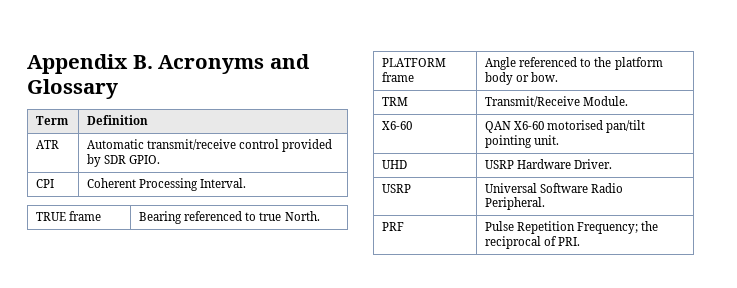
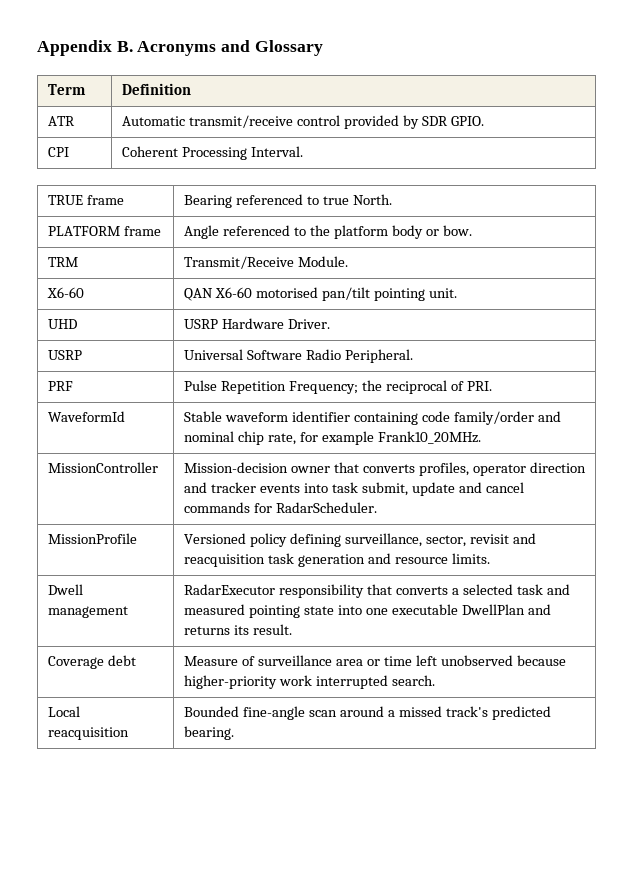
+ WaveformId | Stable waveform identifier containing code family/order and nominal chip rate, for example Frank10_20MHz.
+ MissionController | Mission-decision owner that converts profiles, operator direction and tracker events into task submit, update and cancel commands for RadarScheduler.
+ MissionProfile | Versioned policy defining surveillance, sector, revisit and reacquisition task generation and resource limits.
+ Dwell management | RadarExecutor responsibility that converts a selected task and measured pointing state into one executable DwellPlan and returns its result.
+ Coverage debt | Measure of surveillance area or time left unobserved because higher-priority work interrupted search.
+ Local reacquisition | Bounded fine-angle scan around a missed track's predicted bearing.

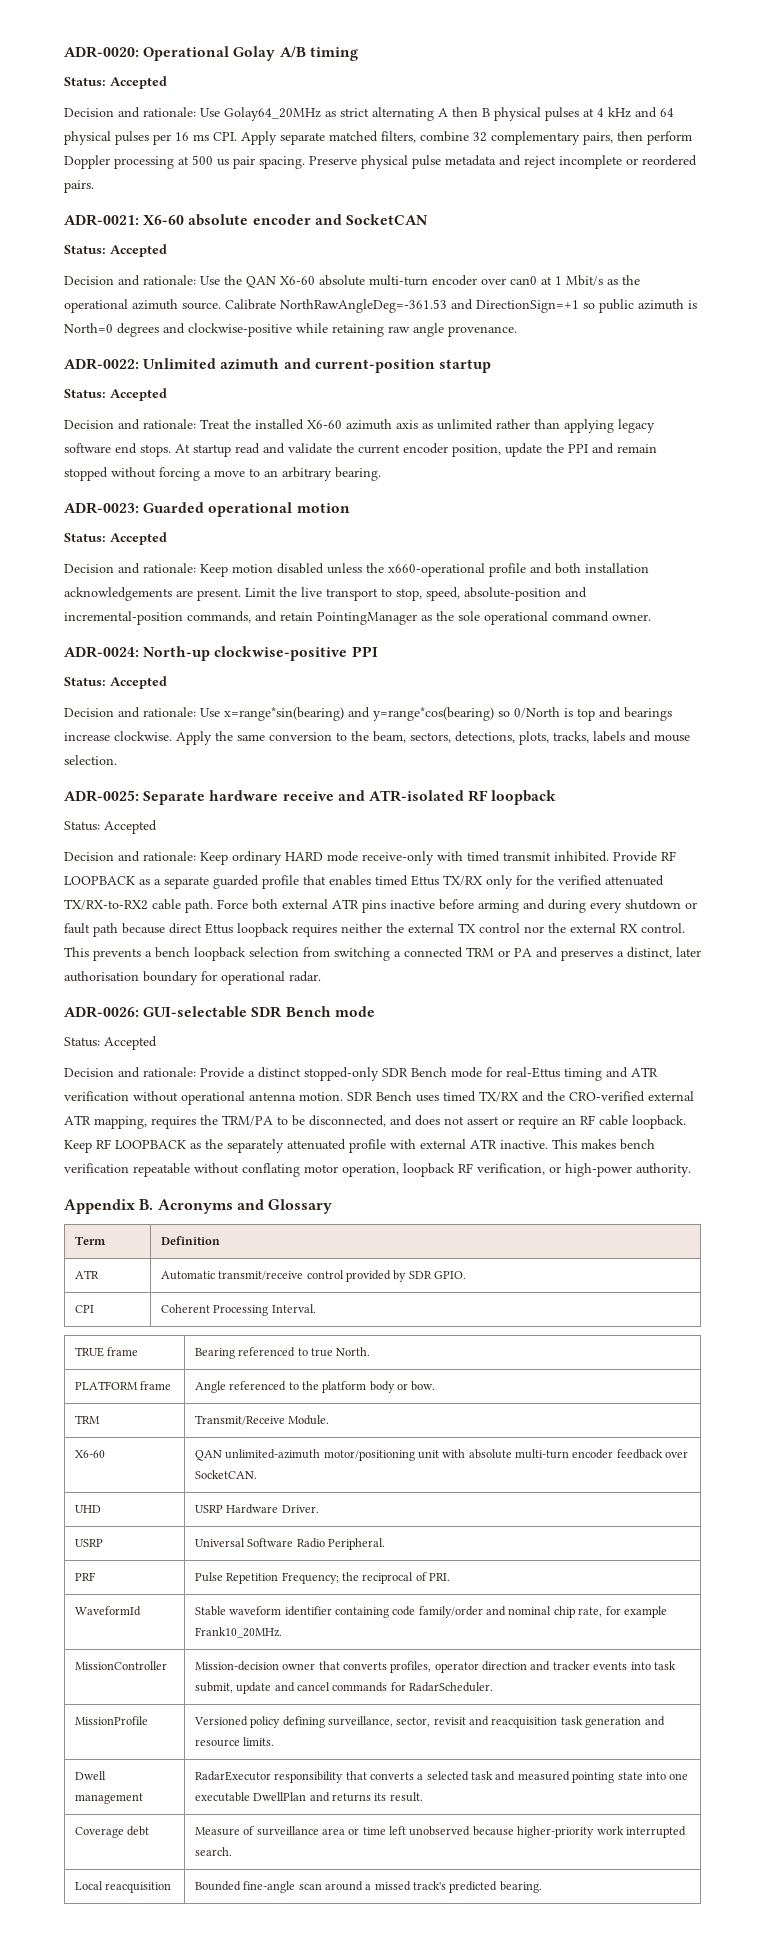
+ ADR-0020: Operational Golay A/B timing
+ Status: Accepted
+ Decision and rationale: Use Golay64_20MHz as strict alternating A then B physical pulses at 4 kHz and 64 physical pulses per 16 ms CPI. Apply separate matched filters, combine 32 complementary pairs, then perform Doppler processing at 500 us pair spacing. Preserve physical pulse metadata and reject incomplete or reordered pairs.
+ ADR-0021: X6-60 absolute encoder and SocketCAN
+ Status: Accepted
+ Decision and rationale: Use the QAN X6-60 absolute multi-turn encoder over can0 at 1 Mbit/s as the operational azimuth source. Calibrate NorthRawAngleDeg=-361.53 and DirectionSign=+1 so public azimuth is North=0 degrees and clockwise-positive while retaining raw angle provenance.
+ ADR-0022: Unlimited azimuth and current-position startup
+ Status: Accepted
+ Decision and rationale: Treat the installed X6-60 azimuth axis as unlimited rather than applying legacy software end stops. At startup read and validate the current encoder position, update the PPI and remain stopped without forcing a move to an arbitrary bearing.
+ ADR-0023: Guarded operational motion
+ Status: Accepted
+ Decision and rationale: Keep motion disabled unless the x660-operational profile and both installation acknowledgements are present. Limit the live transport to stop, speed, absolute-position and incremental-position commands, and retain PointingManager as the sole operational command owner.
+ ADR-0024: North-up clockwise-positive PPI
+ Status: Accepted
+ Decision and rationale: Use x=range*sin(bearing) and y=range*cos(bearing) so 0/North is top and bearings increase clockwise. Apply the same conversion to the beam, sectors, detections, plots, tracks, labels and mouse selection.
+ ADR-0025: Separate hardware receive and ATR-isolated RF loopback
+ Status: Accepted
+ Decision and rationale: Keep ordinary HARD mode receive-only with timed transmit inhibited. Provide RF LOOPBACK as a separate guarded profile that enables timed Ettus TX/RX only for the verified attenuated TX/RX-to-RX2 cable path. Force both external ATR pins inactive before arming and during every shutdown or fault path because direct Ettus loopback requires neither the external TX control nor the external RX control. This prevents a bench loopback selection from switching a connected TRM or PA and preserves a distinct, later authorisation boundary for operational radar.
+ ADR-0026: GUI-selectable SDR Bench mode
+ Status: Accepted
+ Decision and rationale: Provide a distinct stopped-only SDR Bench mode for real-Ettus timing and ATR verification without operational antenna motion. SDR Bench uses timed TX/RX and the CRO-verified external ATR mapping, requires the TRM/PA to be disconnected, and does not assert or require an RF cable loopback. Keep RF LOOPBACK as the separately attenuated profile with external ATR inactive. This makes bench verification repeatable without conflating motor operation, loopback RF verification, or high-power authority.
- X6-60 | QAN X6-60 motorised pan/tilt pointing unit.
+ X6-60 | QAN unlimited-azimuth motor/positioning unit with absolute multi-turn encoder feedback over SocketCAN.

